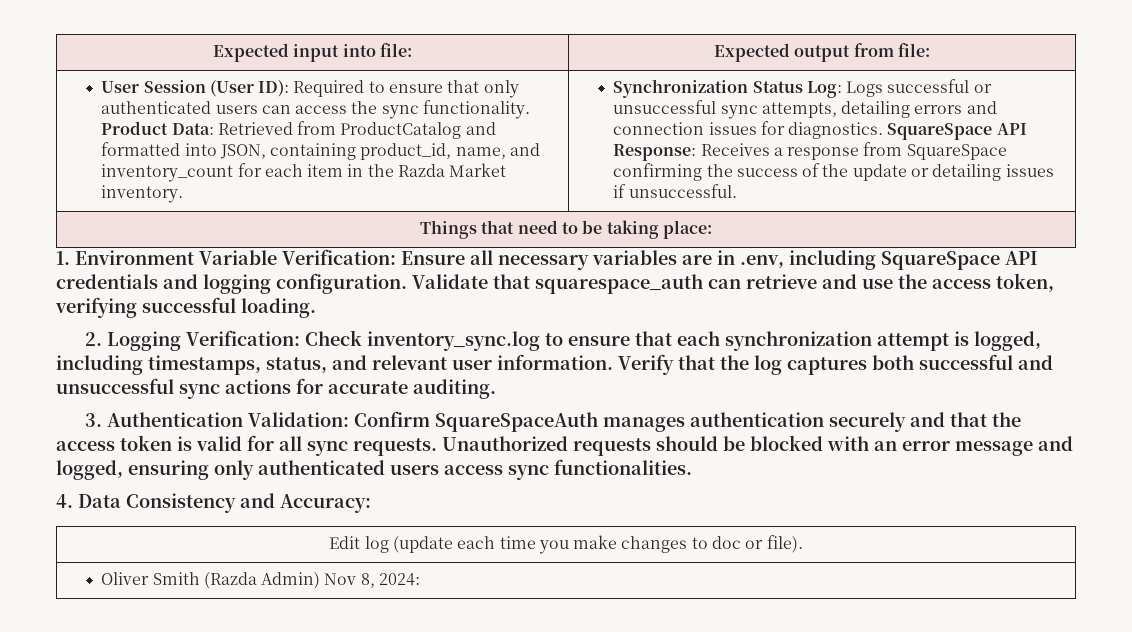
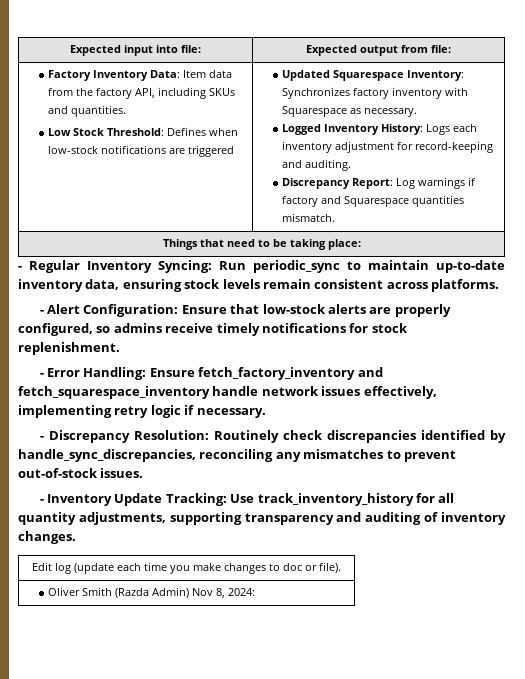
- User Session (User ID): Required to ensure that only authenticated users can access the sync functionality. Product Data: Retrieved from ProductCatalog and formatted into JSON, containing product_id, name, and inventory_count for each item in the Razda Market inventory. | Synchronization Status Log: Logs successful or unsuccessful sync attempts, detailing errors and connection issues for diagnostics. SquareSpace API Response: Receives a response from SquareSpace confirming the success of the update or detailing issues if unsuccessful.
+ Factory Inventory Data: Item data from the factory API, including SKUs and quantities.
+ Low Stock Threshold: Defines when low-stock notifications are triggered | Updated Squarespace Inventory: Synchronizes factory inventory with Squarespace as necessary.
+ Logged Inventory History: Logs each inventory adjustment for record-keeping and auditing.
+ Discrepancy Report: Log warnings if factory and Squarespace quantities mismatch.
- 1. Environment Variable Verification: Ensure all necessary variables are in .env, including SquareSpace API credentials and logging configuration. Validate that squarespace_auth can retrieve and use the access token, verifying successful loading.
- 2. Logging Verification: Check inventory_sync.log to ensure that each synchronization attempt is logged, including timestamps, status, and relevant user information. Verify that the log captures both successful and unsuccessful sync actions for accurate auditing.
- 3. Authentication Validation: Confirm SquareSpaceAuth manages authentication securely and that the access token is valid for all sync requests. Unauthorized requests should be blocked with an error message and logged, ensuring only authenticated users access sync functionalities.
- 4. Data Consistency and Accuracy:
+ - Regular Inventory Syncing: Run periodic_sync to maintain up-to-date inventory data, ensuring stock levels remain consistent across platforms.
+ - Alert Configuration: Ensure that low-stock alerts are properly configured, so admins receive timely notifications for stock replenishment.
+ - Error Handling: Ensure fetch_factory_inventory and fetch_squarespace_inventory handle network issues effectively, implementing retry logic if necessary.
+ - Discrepancy Resolution: Routinely check discrepancies identified by handle_sync_discrepancies, reconciling any mismatches to prevent out-of-stock issues.
+ - Inventory Update Tracking: Use track_inventory_history for all quantity adjustments, supporting transparency and auditing of inventory changes.

